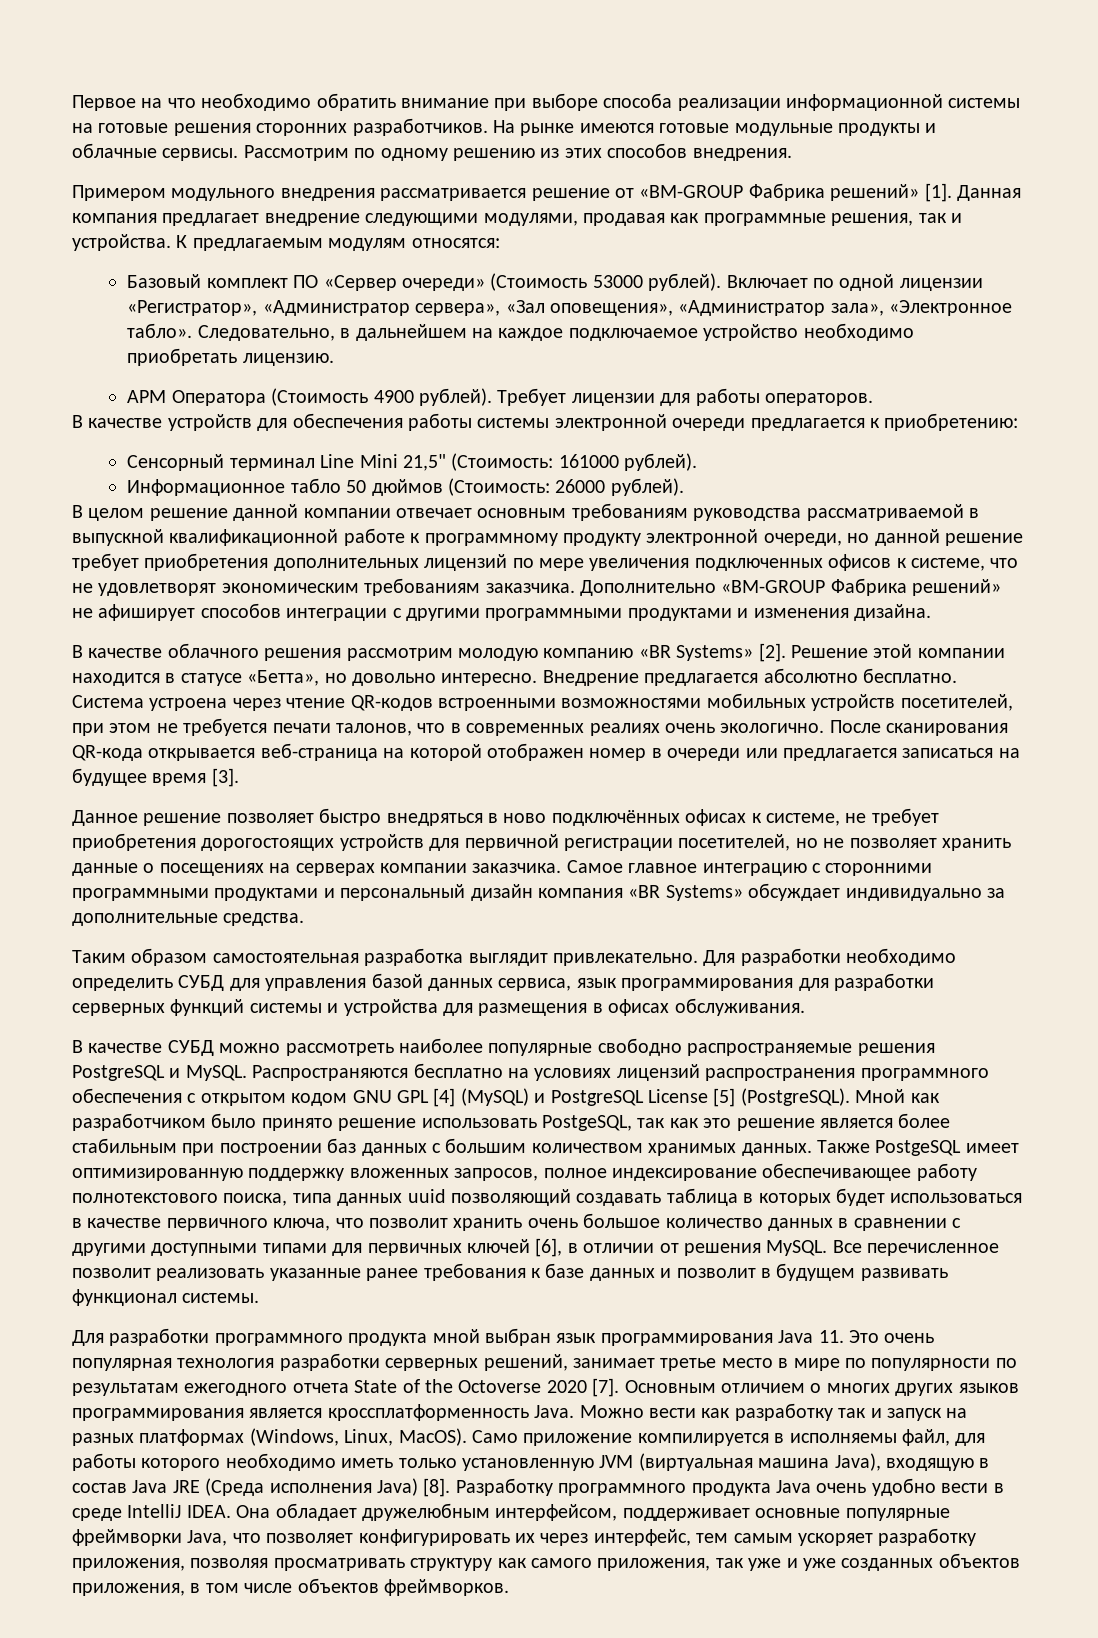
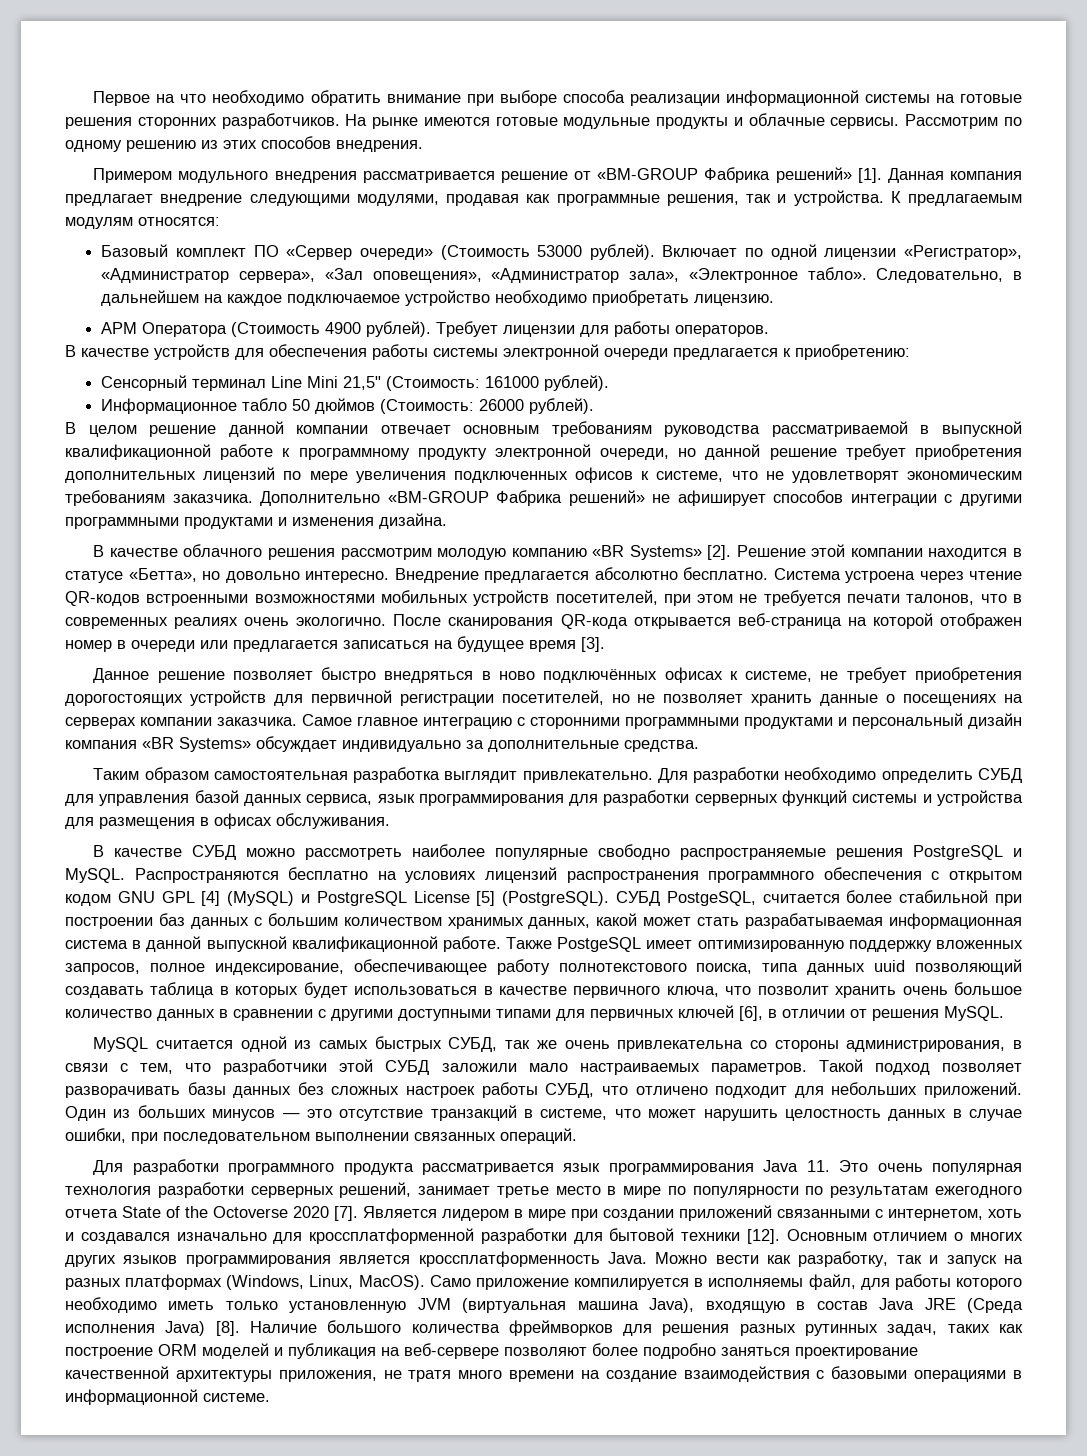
- Мной как разработчиком было принято решение использовать PostgeSQL, так как это решение является более стабильным при построении баз данных с большим количеством хранимых данных.
+ СУБД PostgeSQL, считается более стабильной при построении баз данных с большим количеством хранимых данных, какой может стать разрабатываемая информационная система в данной выпускной квалификационной работе.
- Также PostgeSQL имеет оптимизированную поддержку вложенных запросов, полное индексирование обеспечивающее работу полнотекстового поиска, типа данных uuid позволяющий создавать таблица в которых будет использоваться в качестве первичного ключа, что позволит хранить очень большое количество данных в сравнении с другими доступными типами для первичных ключей [6], в отличии от решения MySQL. Все перечисленное позволит реализовать указанные ранее требования к базе данных и позволит в будущем развивать функционал системы.
+ Также PostgeSQL имеет оптимизированную поддержку вложенных запросов, полное индексирование, обеспечивающее работу полнотекстового поиска, типа данных uuid позволяющий создавать таблица в которых будет использоваться в качестве первичного ключа, что позволит хранить очень большое количество данных в сравнении с другими доступными типами для первичных ключей [6], в отличии от решения MySQL.
+ MySQL считается одной из самых быстрых СУБД, так же очень привлекательна со стороны администрирования, в связи с тем, что разработчики этой СУБД заложили мало настраиваемых параметров. Такой подход позволяет разворачивать базы данных без сложных настроек работы СУБД, что отличено подходит для небольших приложений. Один из больших минусов — это отсутствие транзакций в системе, что может нарушить целостность данных в случае ошибки, при последовательном выполнении связанных операций.
- Для разработки программного продукта мной выбран язык программирования Java 11. Это очень популярная технология разработки серверных решений, занимает третье место в мире по популярности по результатам ежегодного отчета State of the Octoverse 2020 [7].
+ Для разработки программного продукта рассматривается язык программирования Java 11. Это очень популярная технология разработки серверных решений, занимает третье место в мире по популярности по результатам ежегодного отчета State of the Octoverse 2020 [7].
+ Является лидером в мире при создании приложений связанными с интернетом, хоть и создавался изначально для кроссплатформенной разработки для бытовой техники [12].
- Можно вести как разработку так и запуск на разных платформах (Windows, Linux, MacOS).
+ Можно вести как разработку, так и запуск на разных платформах (Windows, Linux, MacOS).
- Разработку программного продукта Java очень удобно вести в среде IntelliJ IDEA. Она обладает дружелюбным интерфейсом, поддерживает основные популярные фреймворки Java, что позволяет конфигурировать их через интерфейс, тем самым ускоряет разработку приложения, позволяя просматривать структуру как самого приложения, так уже и уже созданных объектов приложения, в том числе объектов фреймворков.
+ Наличие большого количества фреймворков для решения разных рутинных задач, таких как построение ORM моделей и публикация на веб-сервере позволяют более подробно заняться проектирование качественной архитектуры приложения, не тратя много времени на создание взаимодействия с базовыми операциями в информационной системе.

